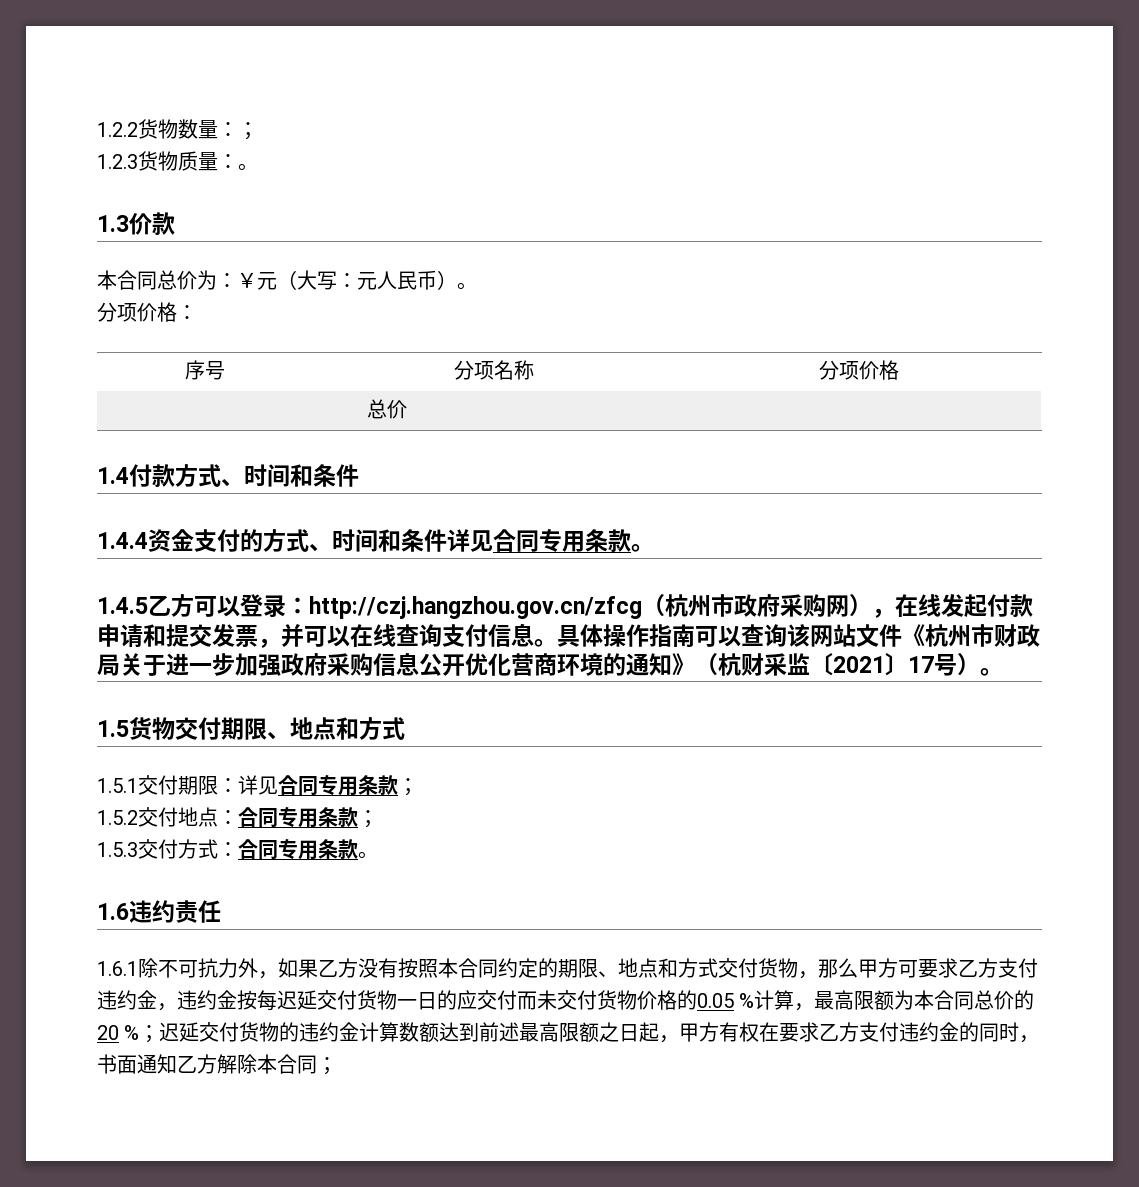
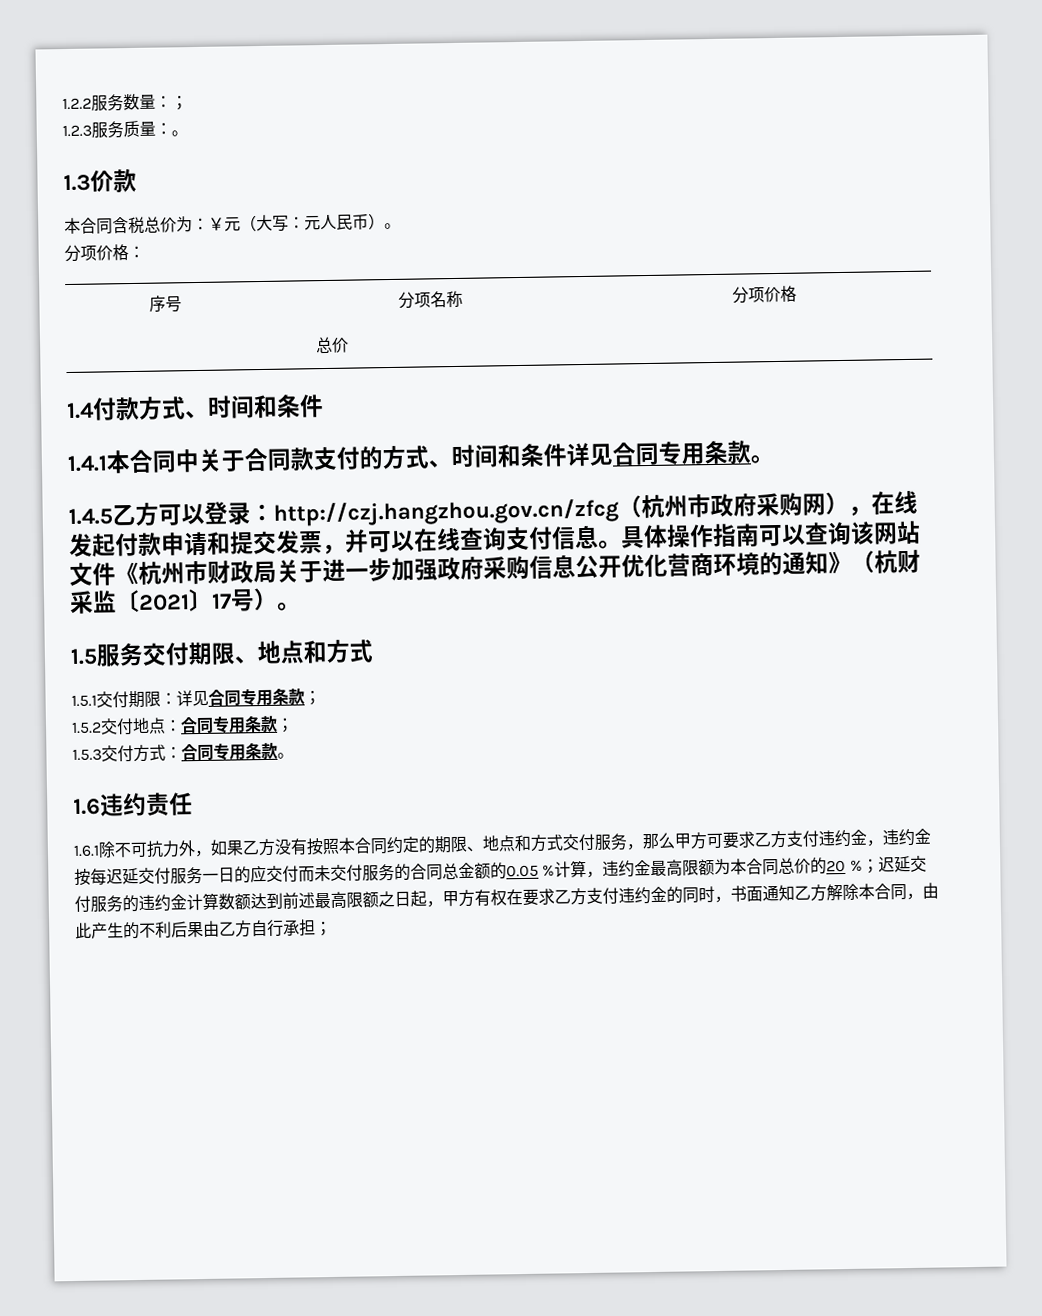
- 1.2.2货物数量：；
+ 1.2.2服务数量：；
- 1.2.3货物质量：。
+ 1.2.3服务质量：。
- 本合同总价为：￥元（大写：元人民币）。
+ 本合同含税总价为：￥元（大写：元人民币）。
- 1.4.4资金支付的方式、时间和条件详见合同专用条款。
+ 1.4.1本合同中关于合同款支付的方式、时间和条件详见合同专用条款。
- 1.5货物交付期限、地点和方式
+ 1.5服务交付期限、地点和方式
- 1.6.1除不可抗力外，如果乙方没有按照本合同约定的期限、地点和方式交付货物，那么甲方可要求乙方支付违约金，违约金按每迟延交付货物一日的应交付而未交付货物价格的0.05 %计算，最高限额为本合同总价的20 %；
+ 1.6.1除不可抗力外，如果乙方没有按照本合同约定的期限、地点和方式交付服务，那么甲方可要求乙方支付违约金，违约金按每迟延交付服务一日的应交付而未交付服务的合同总金额的0.05 %计算，违约金最高限额为本合同总价的20 %；
- 迟延交付货物的违约金计算数额达到前述最高限额之日起，甲方有权在要求乙方支付违约金的同时，书面通知乙方解除本合同；
+ 迟延交付服务的违约金计算数额达到前述最高限额之日起，甲方有权在要求乙方支付违约金的同时，书面通知乙方解除本合同，由此产生的不利后果由乙方自行承担；

